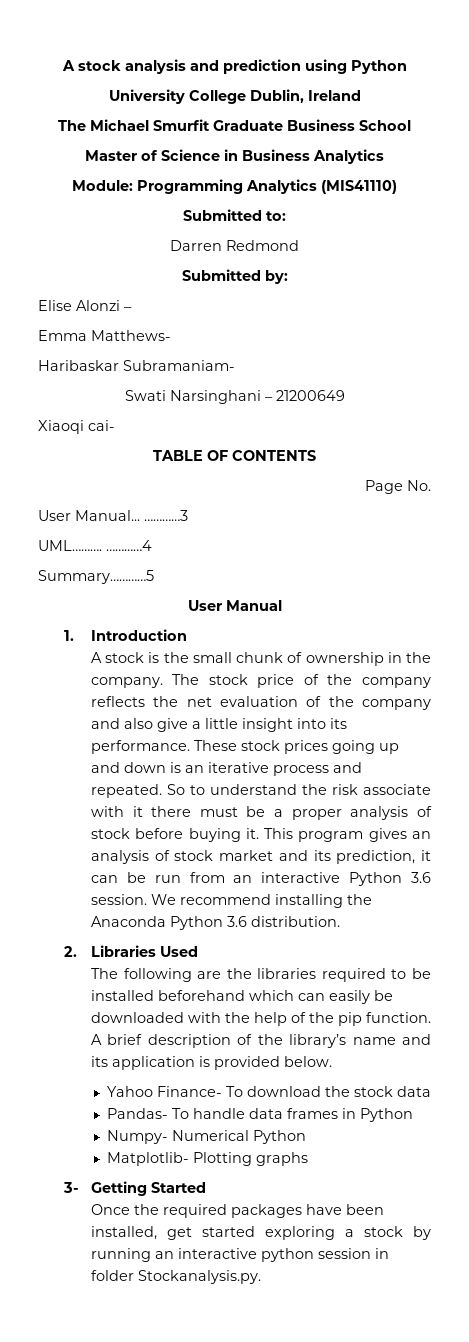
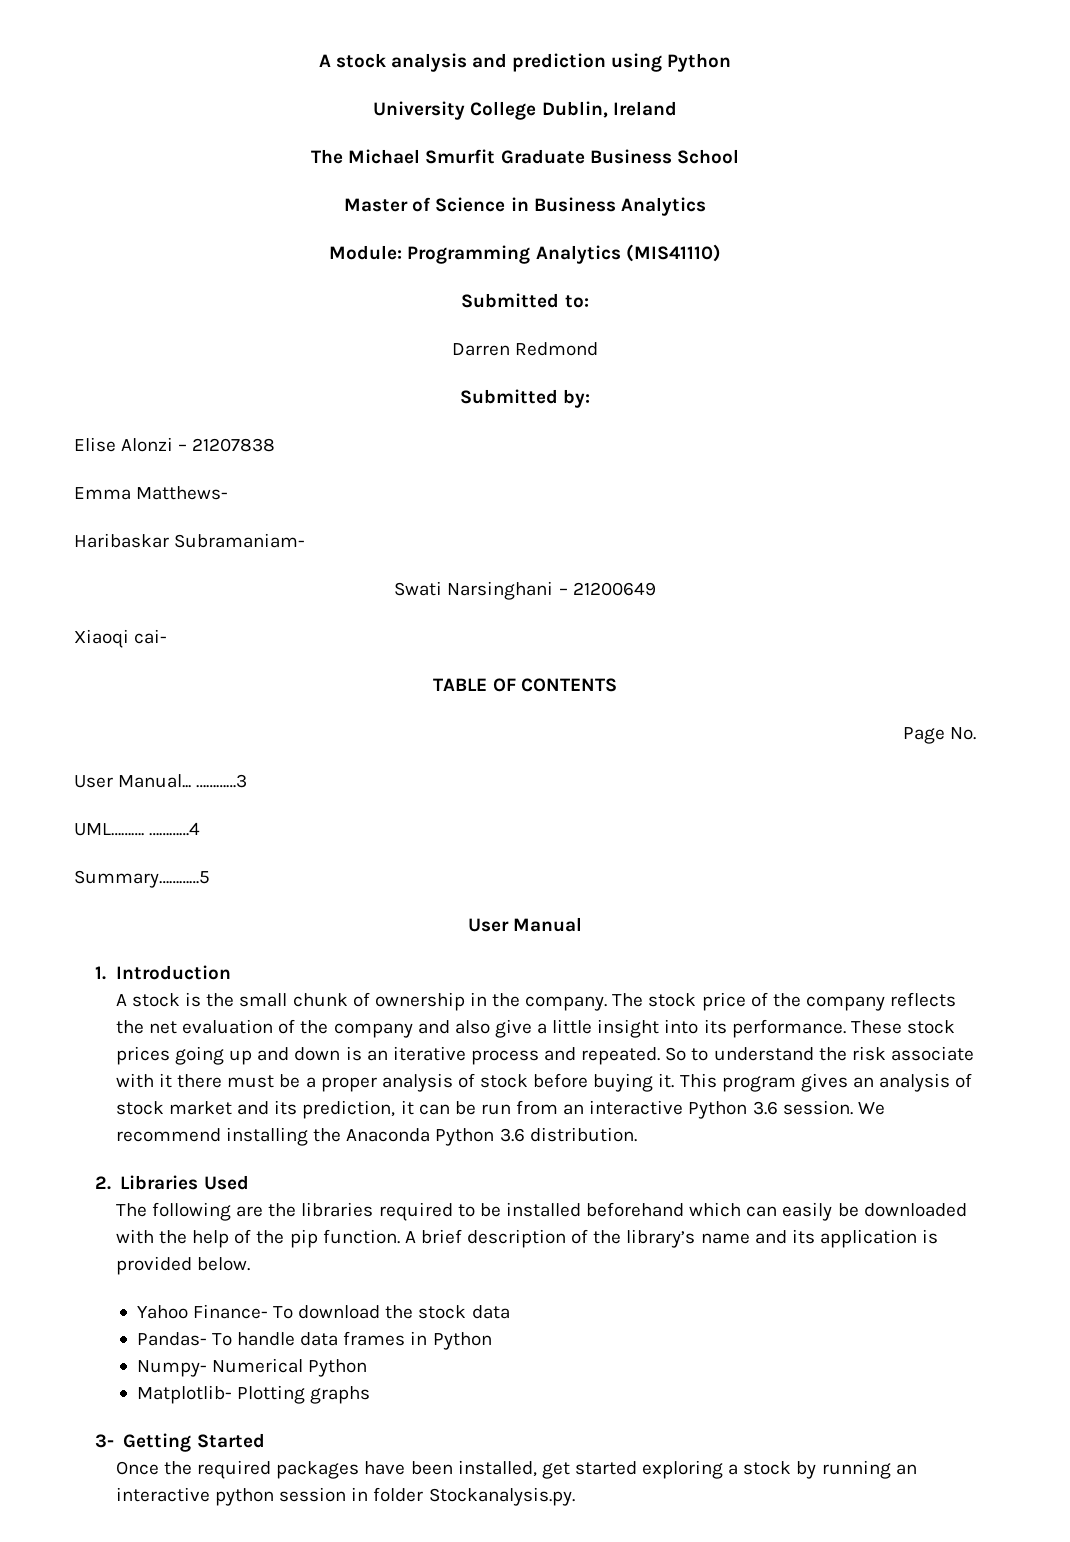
- Elise Alonzi –
+ Elise Alonzi – 21207838

